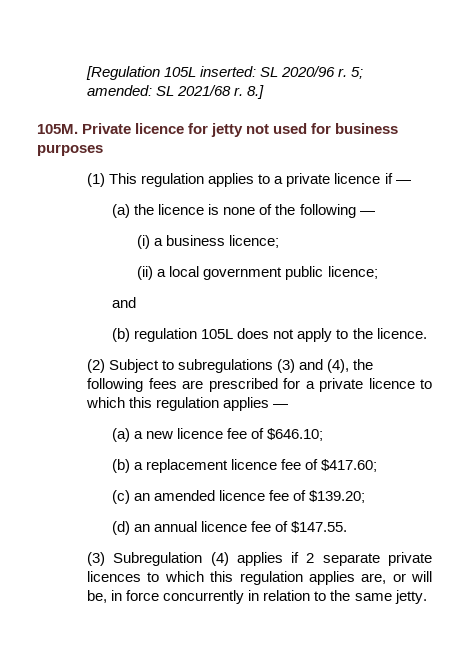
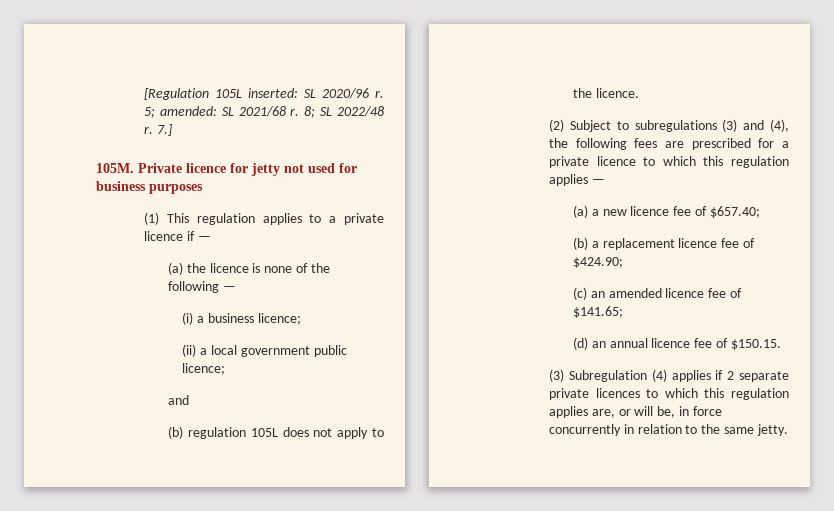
- 8.]
+ 8; SL 2022/48 r. 7.]
- (a) a new licence fee of $646.10;
+ (a) a new licence fee of $657.40;
- (b) a replacement licence fee of $417.60;
+ (b) a replacement licence fee of $424.90;
- (c) an amended licence fee of $139.20;
+ (c) an amended licence fee of $141.65;
- (d) an annual licence fee of $147.55.
+ (d) an annual licence fee of $150.15.

